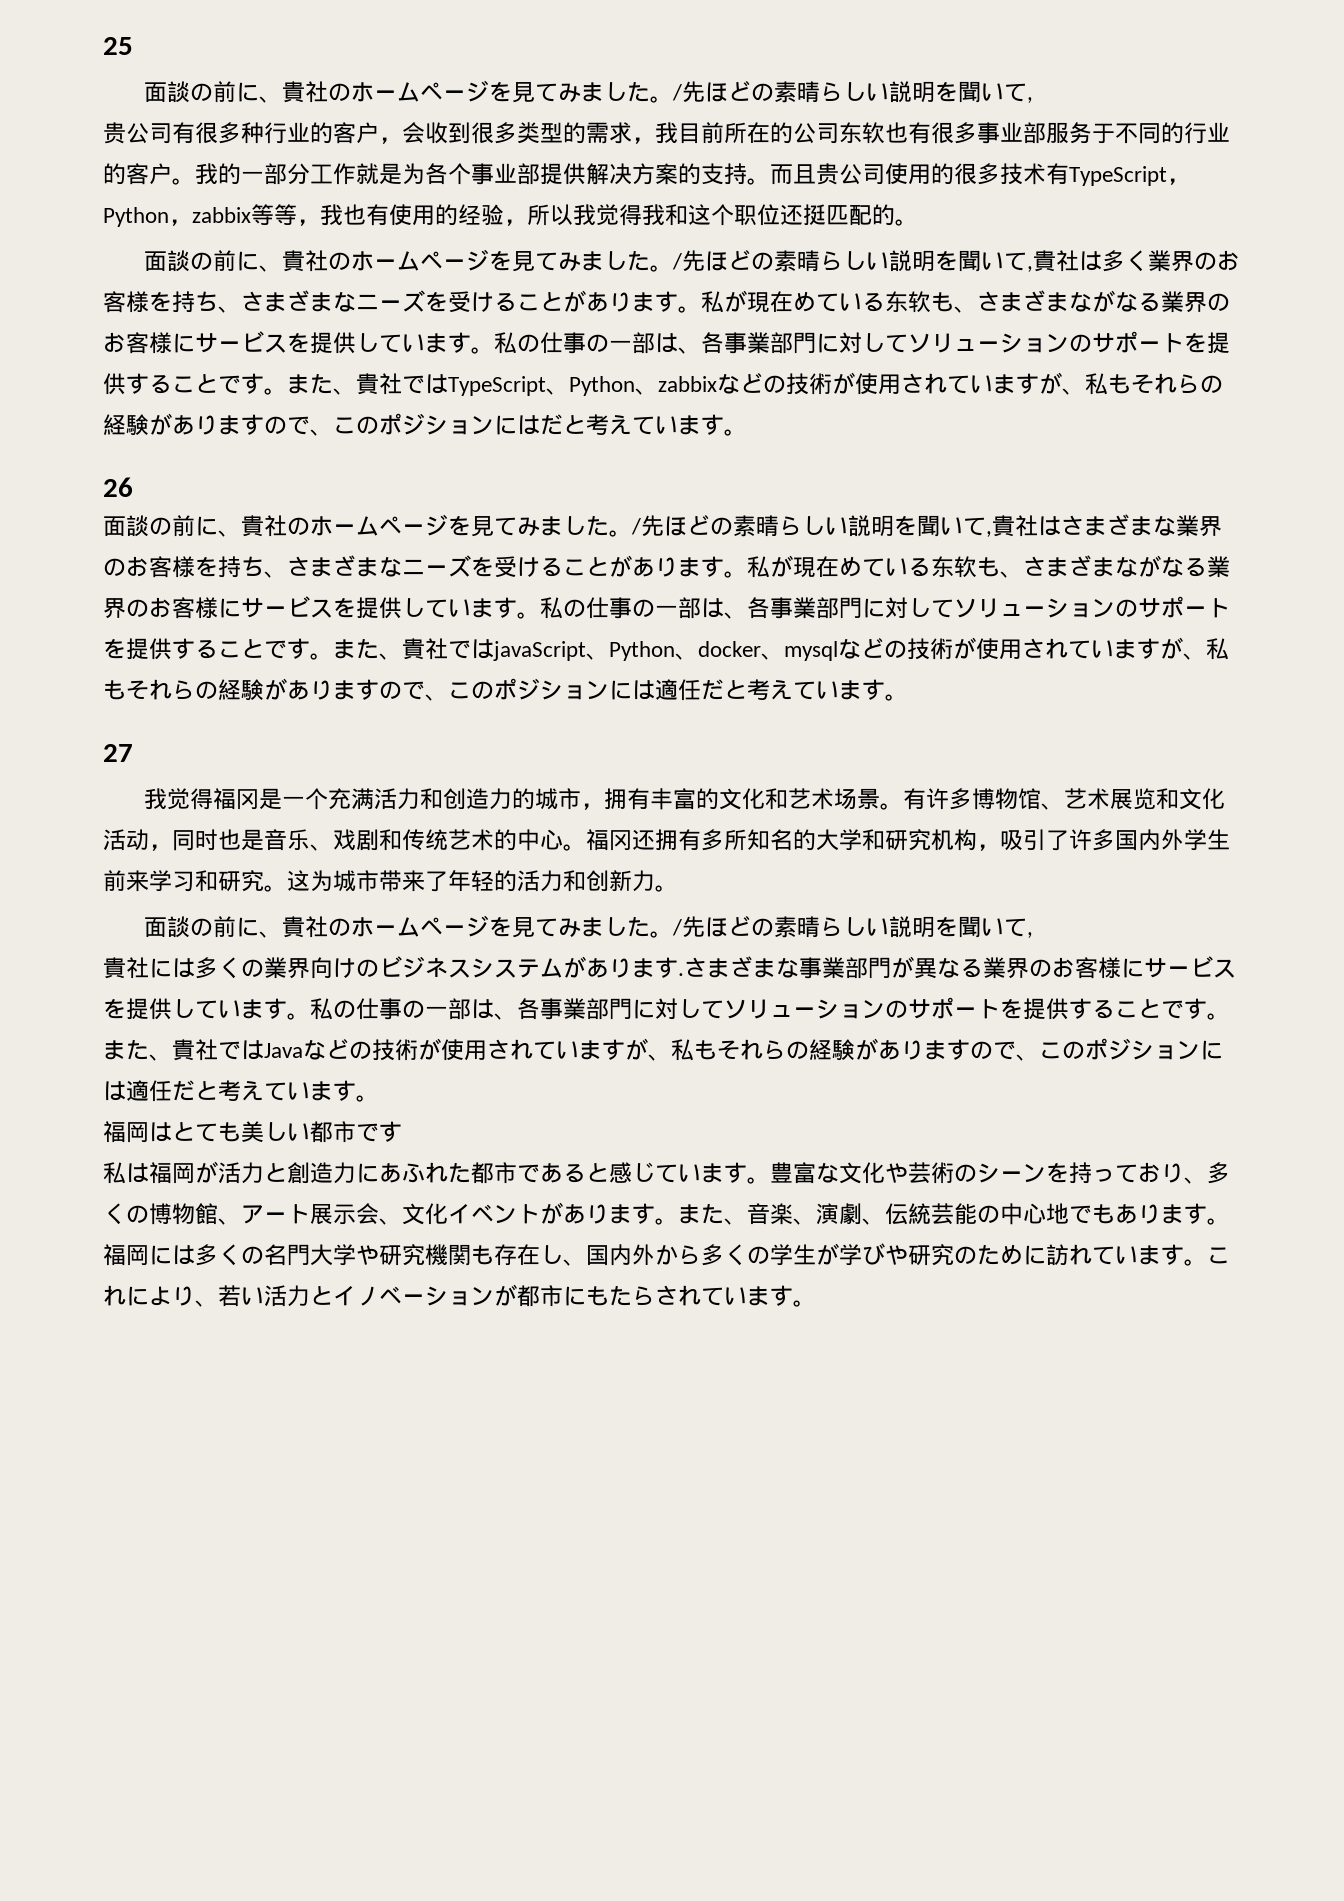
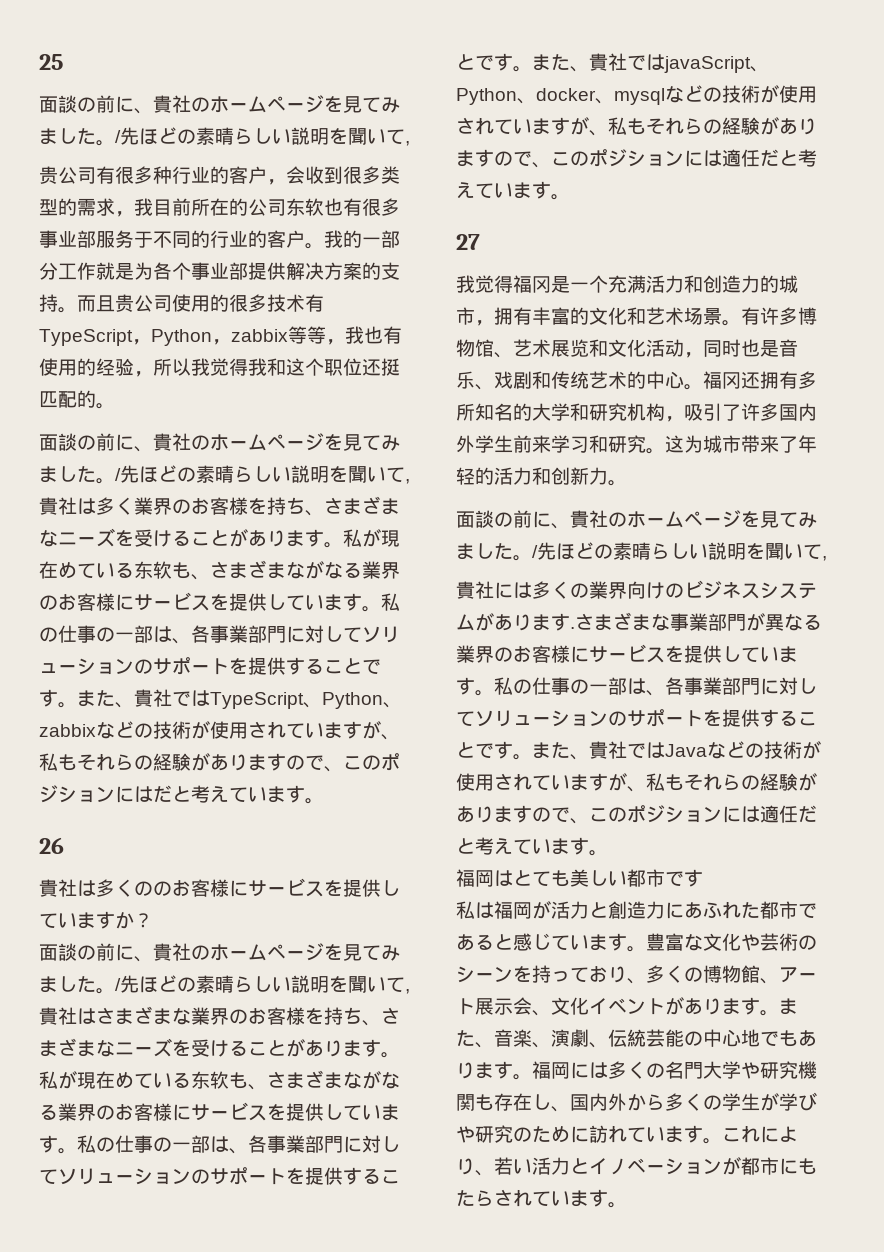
+ 貴社は多くののお客様にサービスを提供していますか？

